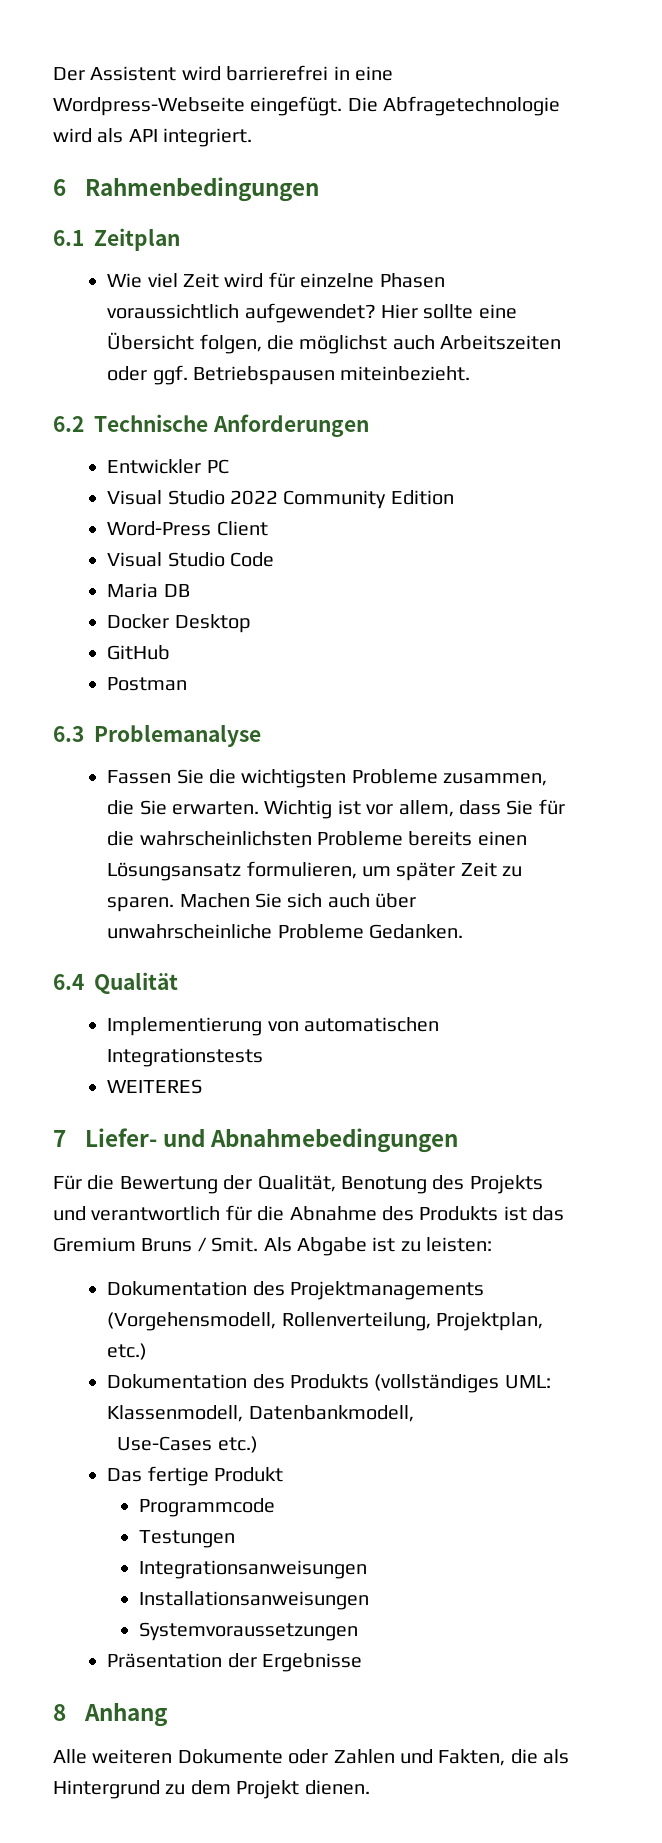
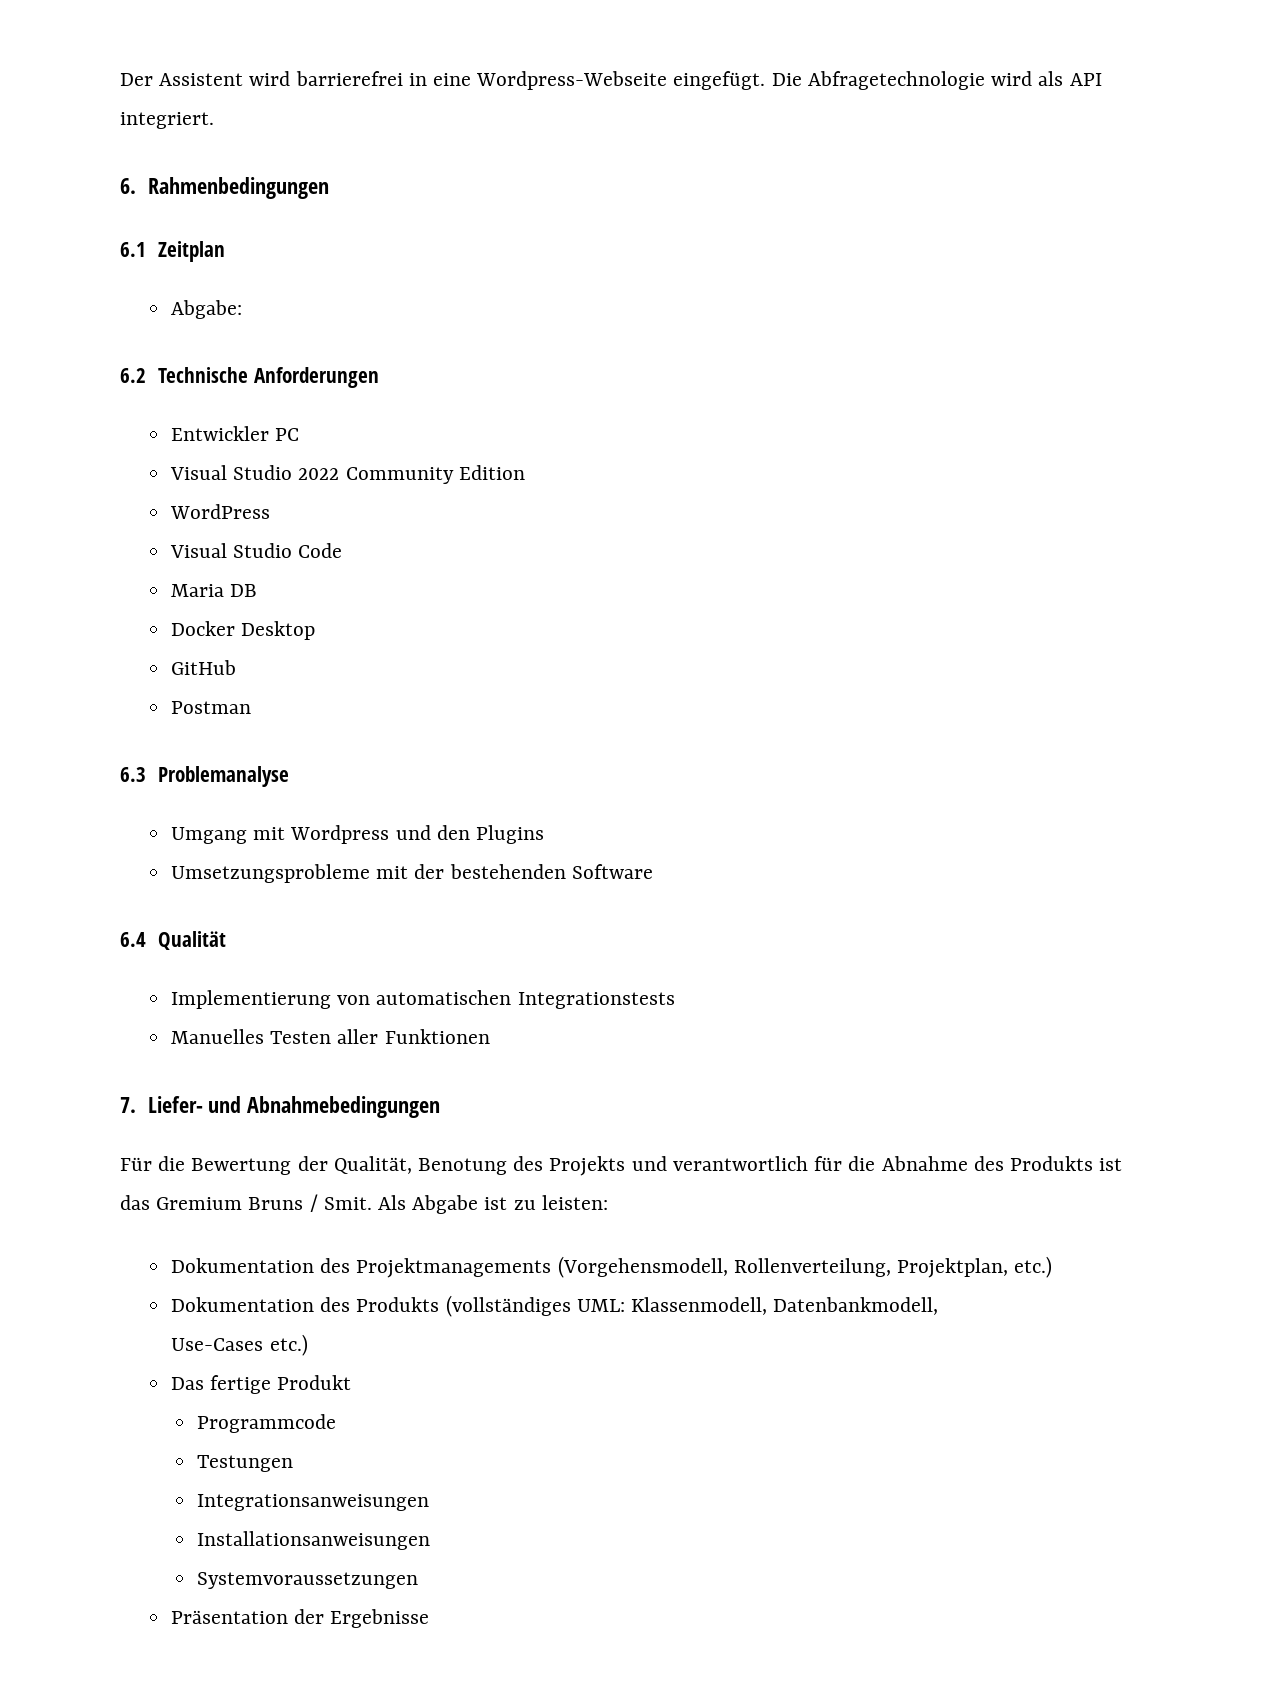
- 6 Rahmenbedingungen
+ 6. Rahmenbedingungen
- Wie viel Zeit wird für einzelne Phasen voraussichtlich aufgewendet? Hier sollte eine Übersicht folgen, die möglichst auch Arbeitszeiten oder ggf. Betriebspausen miteinbezieht.
+ Abgabe:
- Word-Press Client
+ WordPress
- Fassen Sie die wichtigsten Probleme zusammen, die Sie erwarten. Wichtig ist vor allem, dass Sie für die wahrscheinlichsten Probleme bereits einen Lösungsansatz formulieren, um später Zeit zu sparen. Machen Sie sich auch über unwahrscheinliche Probleme Gedanken.
+ Umgang mit Wordpress und den Plugins
+ Umsetzungsprobleme mit der bestehenden Software
- WEITERES
- 7 Liefer- und Abnahmebedingungen
+ Manuelles Testen aller Funktionen
+ 7. Liefer- und Abnahmebedingungen
- 8 Anhang
- Alle weiteren Dokumente oder Zahlen und Fakten, die als Hintergrund zu dem Projekt dienen.

